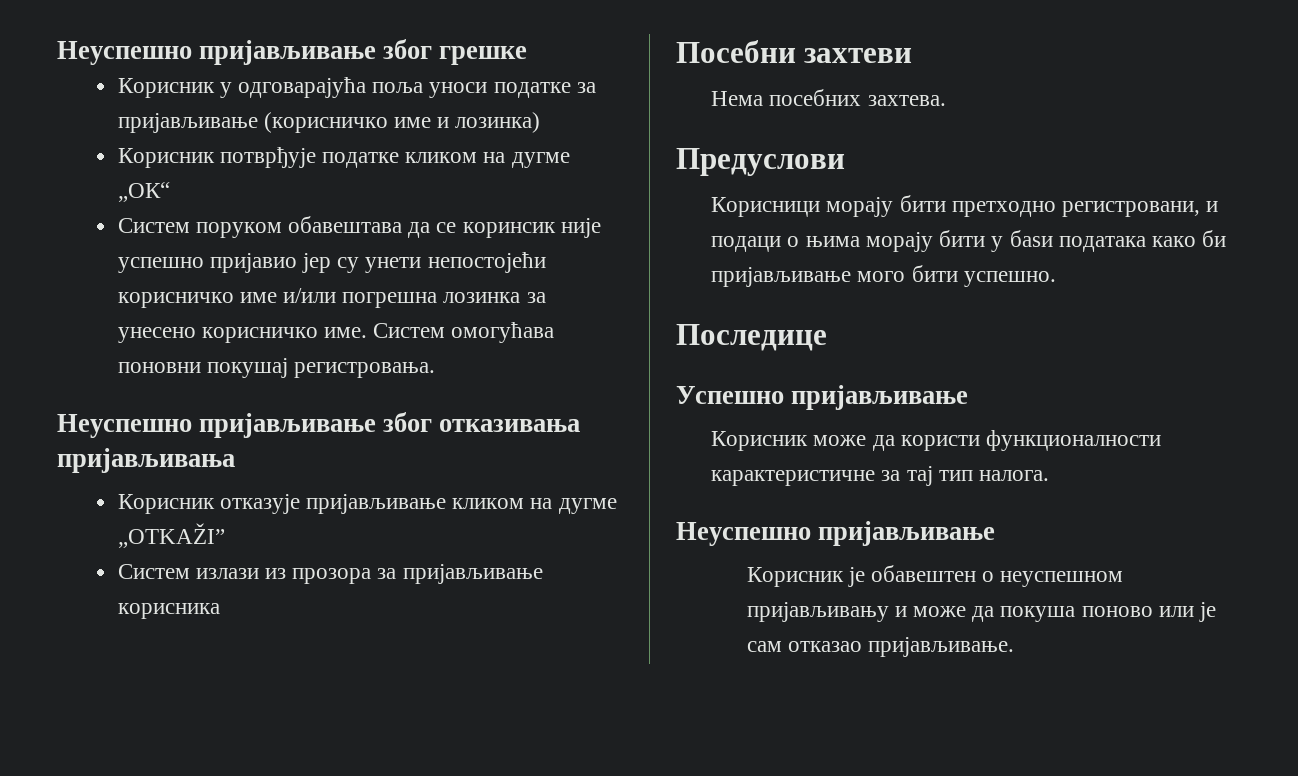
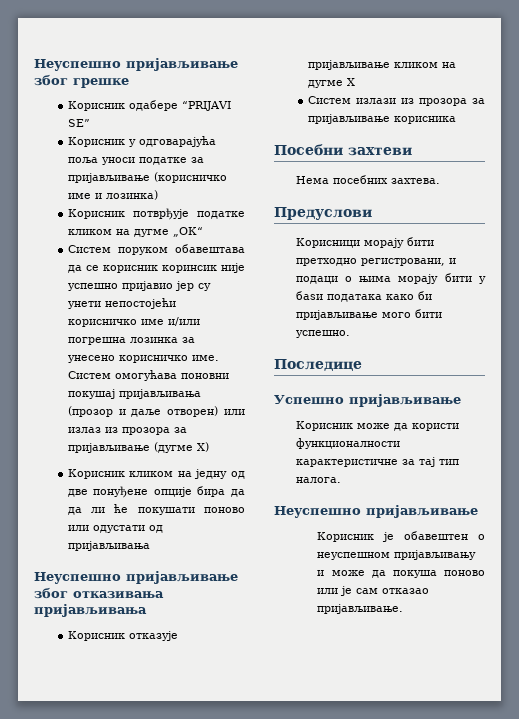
+ Корисник одабере “PRIJAVI SE”
- Систем поруком обавештава да се коринсик није успешно пријавио јер су унети непостојећи корисничко име и/или погрешна лозинка за унесено корисничко име.
+ Систем поруком обавештава да се корисник коринсик није успешно пријавио јер су унети непостојећи корисничко име и/или погрешна лозинка за унесено корисничко име.
- Систем омогућава поновни покушај регистровања.
+ Систем омогућава поновни покушај пријављивања (прозор и даље отворен) или излаз из прозора за пријављивање (дугме X)
+ Корисник кликом на једну од две понуђене опције бира да да ли ће покушати поново или одустати од пријављивања
- Корисник отказује пријављивање кликом на дугме „OTKAŽI”
+ Корисник отказује пријављивање кликом на дугме X

